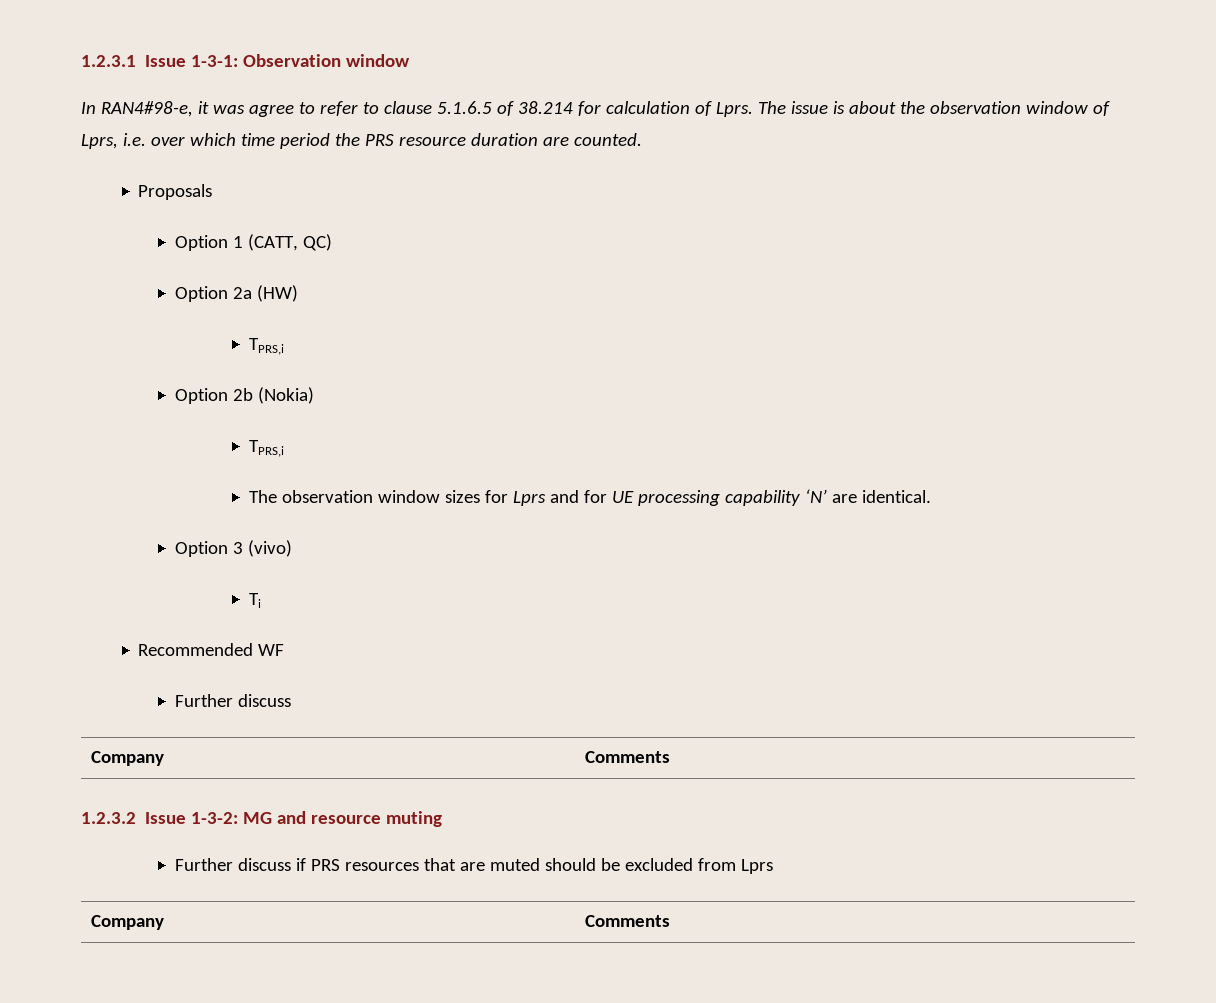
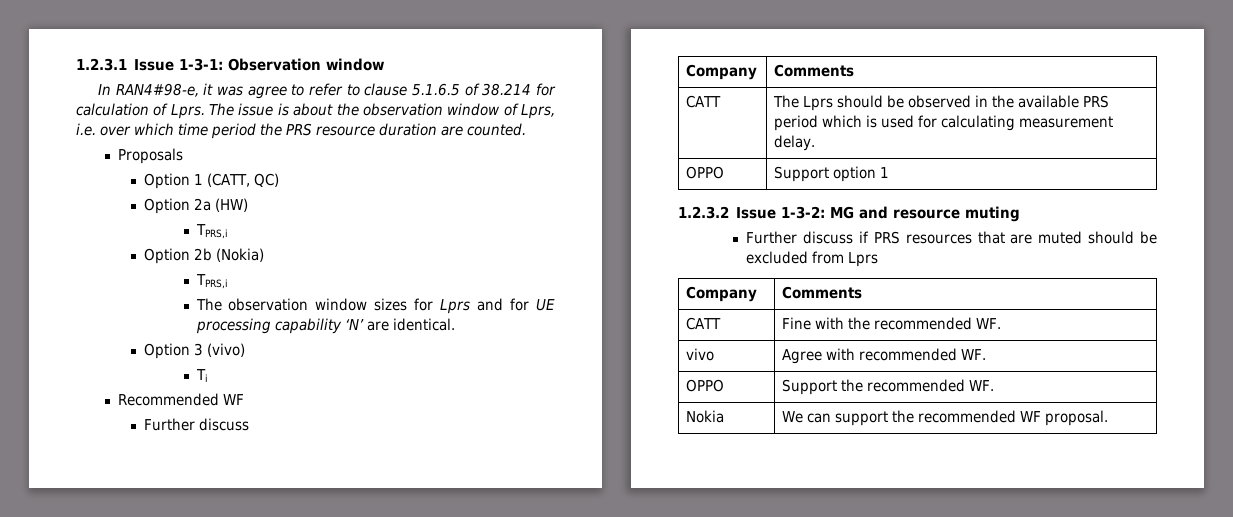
+ CATT | The Lprs should be observed in the available PRS period which is used for calculating measurement delay.
+ OPPO | Support option 1
+ CATT | Fine with the recommended WF.
+ vivo | Agree with recommended WF.
+ OPPO | Support the recommended WF.
+ Nokia | We can support the recommended WF proposal.

